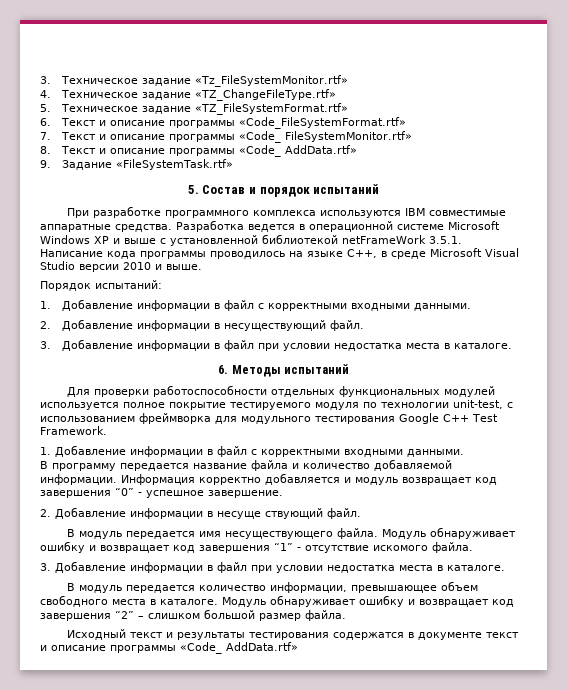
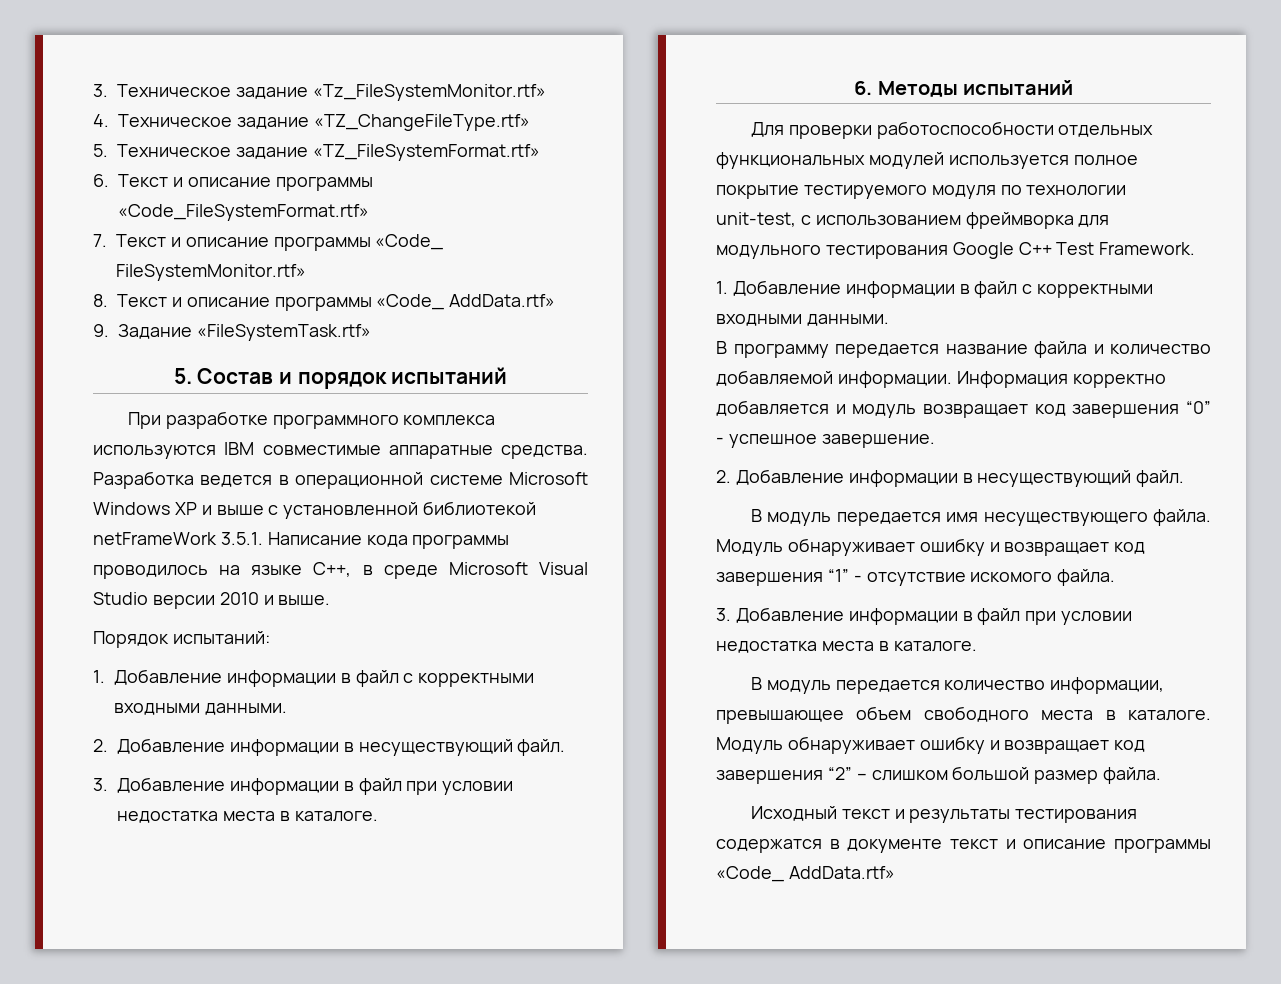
  Информация корректно добавляется и модуль возвращает код завершения “0” - успешное завершение.
- 2. Добавление информации в несуще ствующий файл.
+ 2. Добавление информации в несуществующий файл.

